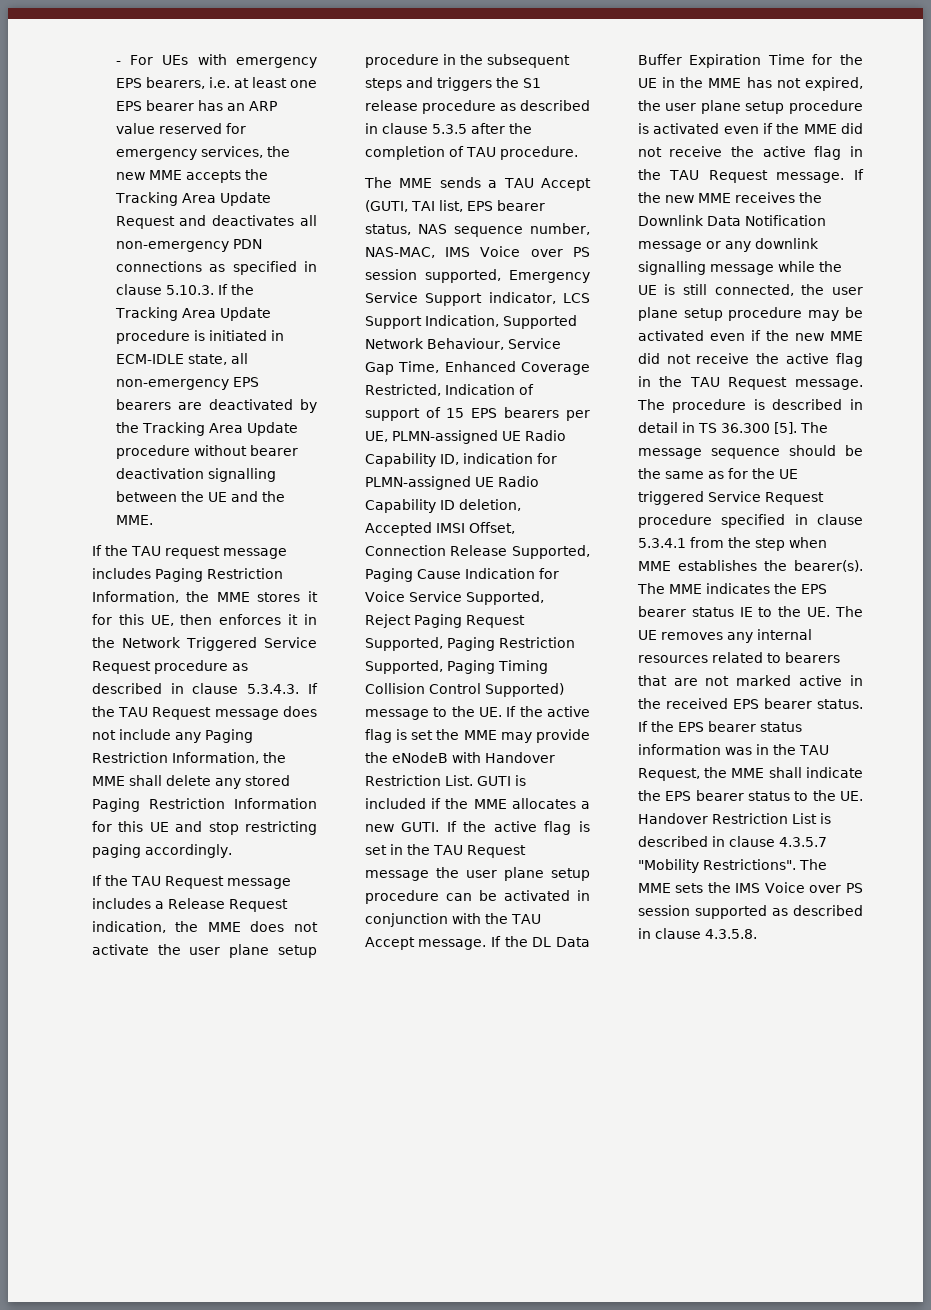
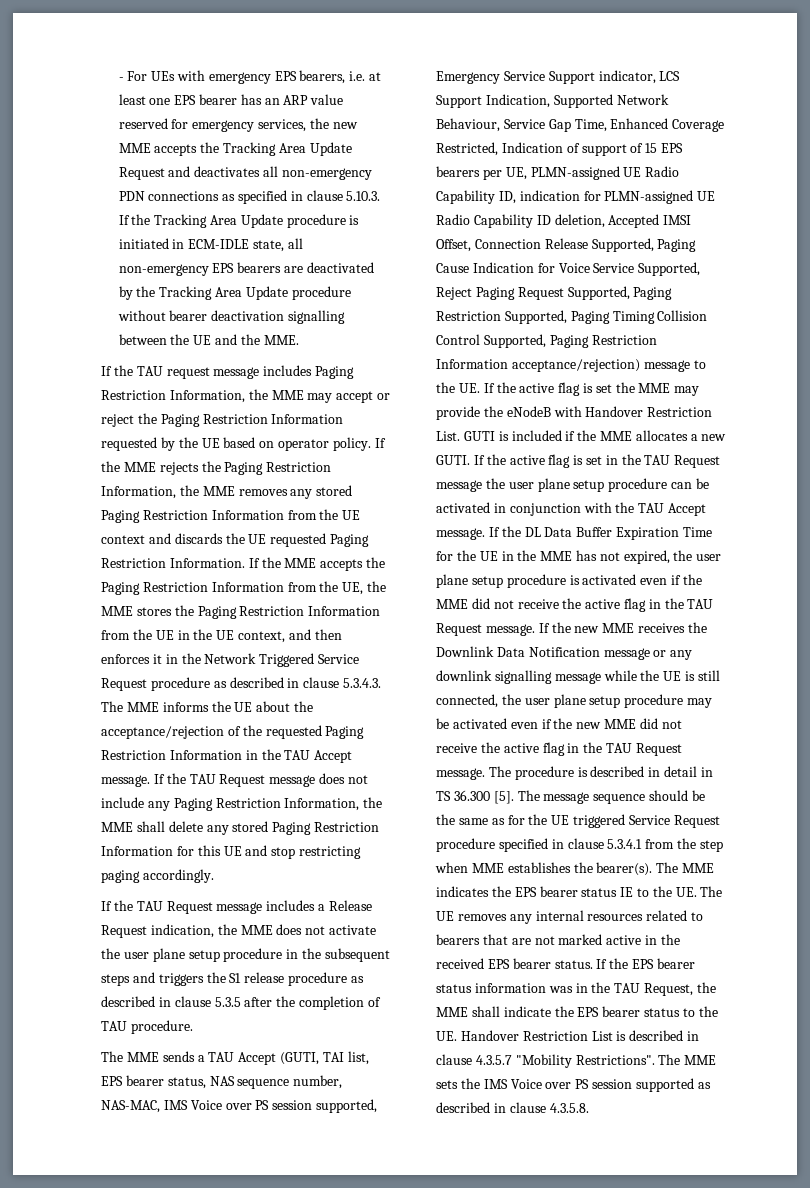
- If the TAU request message includes Paging Restriction Information, the MME stores it for this UE, then enforces it in the Network Triggered Service Request procedure as described in clause 5.3.4.3. If the TAU Request message does not include any Paging Restriction Information, the MME shall delete any stored Paging Restriction Information for this UE and stop restricting paging accordingly.
+ If the TAU request message includes Paging Restriction Information, the MME may accept or reject the Paging Restriction Information requested by the UE based on operator policy. If the MME rejects the Paging Restriction Information, the MME removes any stored Paging Restriction Information from the UE context and discards the UE requested Paging Restriction Information. If the MME accepts the Paging Restriction Information from the UE, the MME stores the Paging Restriction Information from the UE in the UE context, and then enforces it in the Network Triggered Service Request procedure as described in clause 5.3.4.3. The MME informs the UE about the acceptance/rejection of the requested Paging Restriction Information in the TAU Accept message. If the TAU Request message does not include any Paging Restriction Information, the MME shall delete any stored Paging Restriction Information for this UE and stop restricting paging accordingly.
- The MME sends a TAU Accept (GUTI, TAI list, EPS bearer status, NAS sequence number, NAS-MAC, IMS Voice over PS session supported, Emergency Service Support indicator, LCS Support Indication, Supported Network Behaviour, Service Gap Time, Enhanced Coverage Restricted, Indication of support of 15 EPS bearers per UE, PLMN-assigned UE Radio Capability ID, indication for PLMN-assigned UE Radio Capability ID deletion, Accepted IMSI Offset, Connection Release Supported, Paging Cause Indication for Voice Service Supported, Reject Paging Request Supported, Paging Restriction Supported, Paging Timing Collision Control Supported) message to the UE. If the active flag is set the MME may provide the eNodeB with Handover Restriction List.
+ The MME sends a TAU Accept (GUTI, TAI list, EPS bearer status, NAS sequence number, NAS-MAC, IMS Voice over PS session supported, Emergency Service Support indicator, LCS Support Indication, Supported Network Behaviour, Service Gap Time, Enhanced Coverage Restricted, Indication of support of 15 EPS bearers per UE, PLMN-assigned UE Radio Capability ID, indication for PLMN-assigned UE Radio Capability ID deletion, Accepted IMSI Offset, Connection Release Supported, Paging Cause Indication for Voice Service Supported, Reject Paging Request Supported, Paging Restriction Supported, Paging Timing Collision Control Supported, Paging Restriction Information acceptance/rejection) message to the UE. If the active flag is set the MME may provide the eNodeB with Handover Restriction List.

